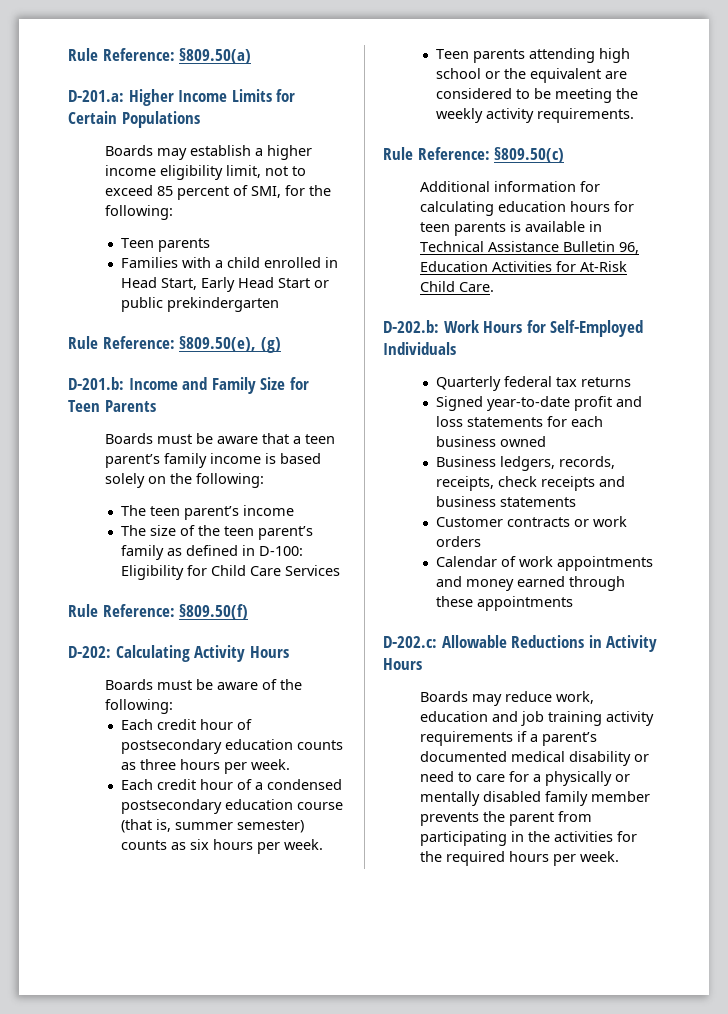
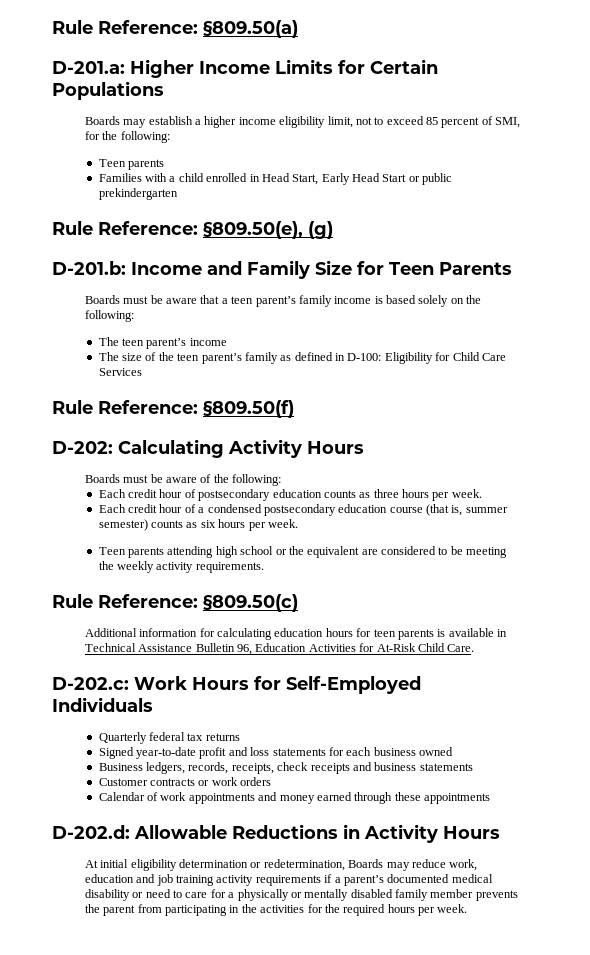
- D-202.b: Work Hours for Self-Employed Individuals
+ D-202.c: Work Hours for Self-Employed Individuals
- D-202.c: Allowable Reductions in Activity Hours
+ D-202.d: Allowable Reductions in Activity Hours
- Boards may reduce work, education and job training activity requirements if a parent’s documented medical disability or need to care for a physically or mentally disabled family member prevents the parent from participating in the activities for the required hours per week.
+ At initial eligibility determination or redetermination, Boards may reduce work, education and job training activity requirements if a parent’s documented medical disability or need to care for a physically or mentally disabled family member prevents the parent from participating in the activities for the required hours per week.

